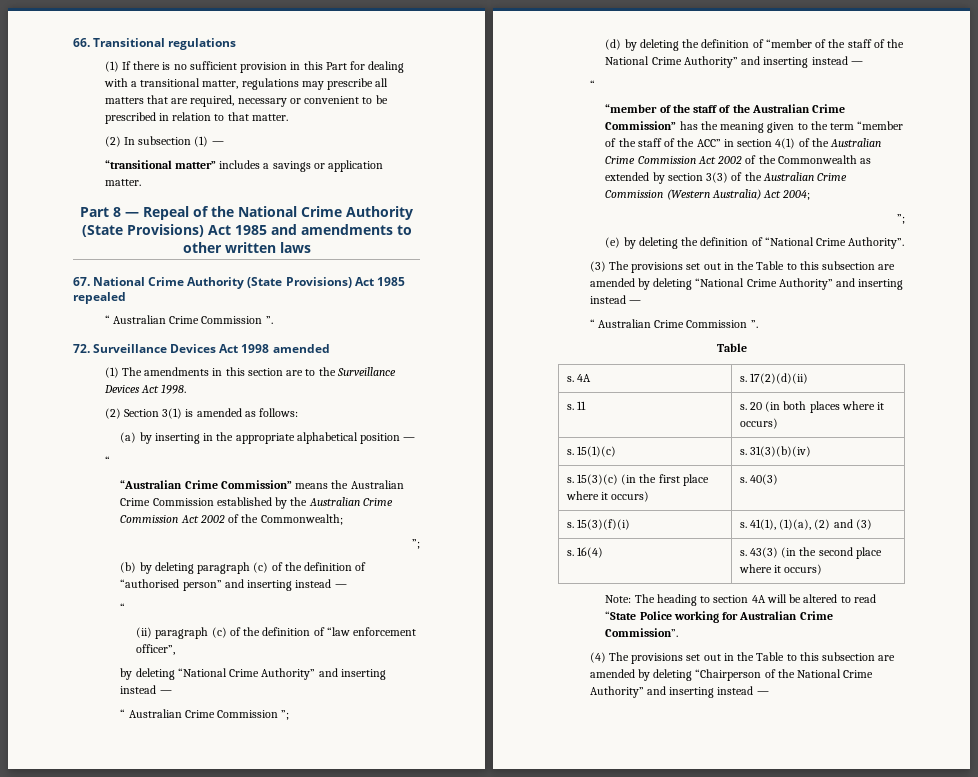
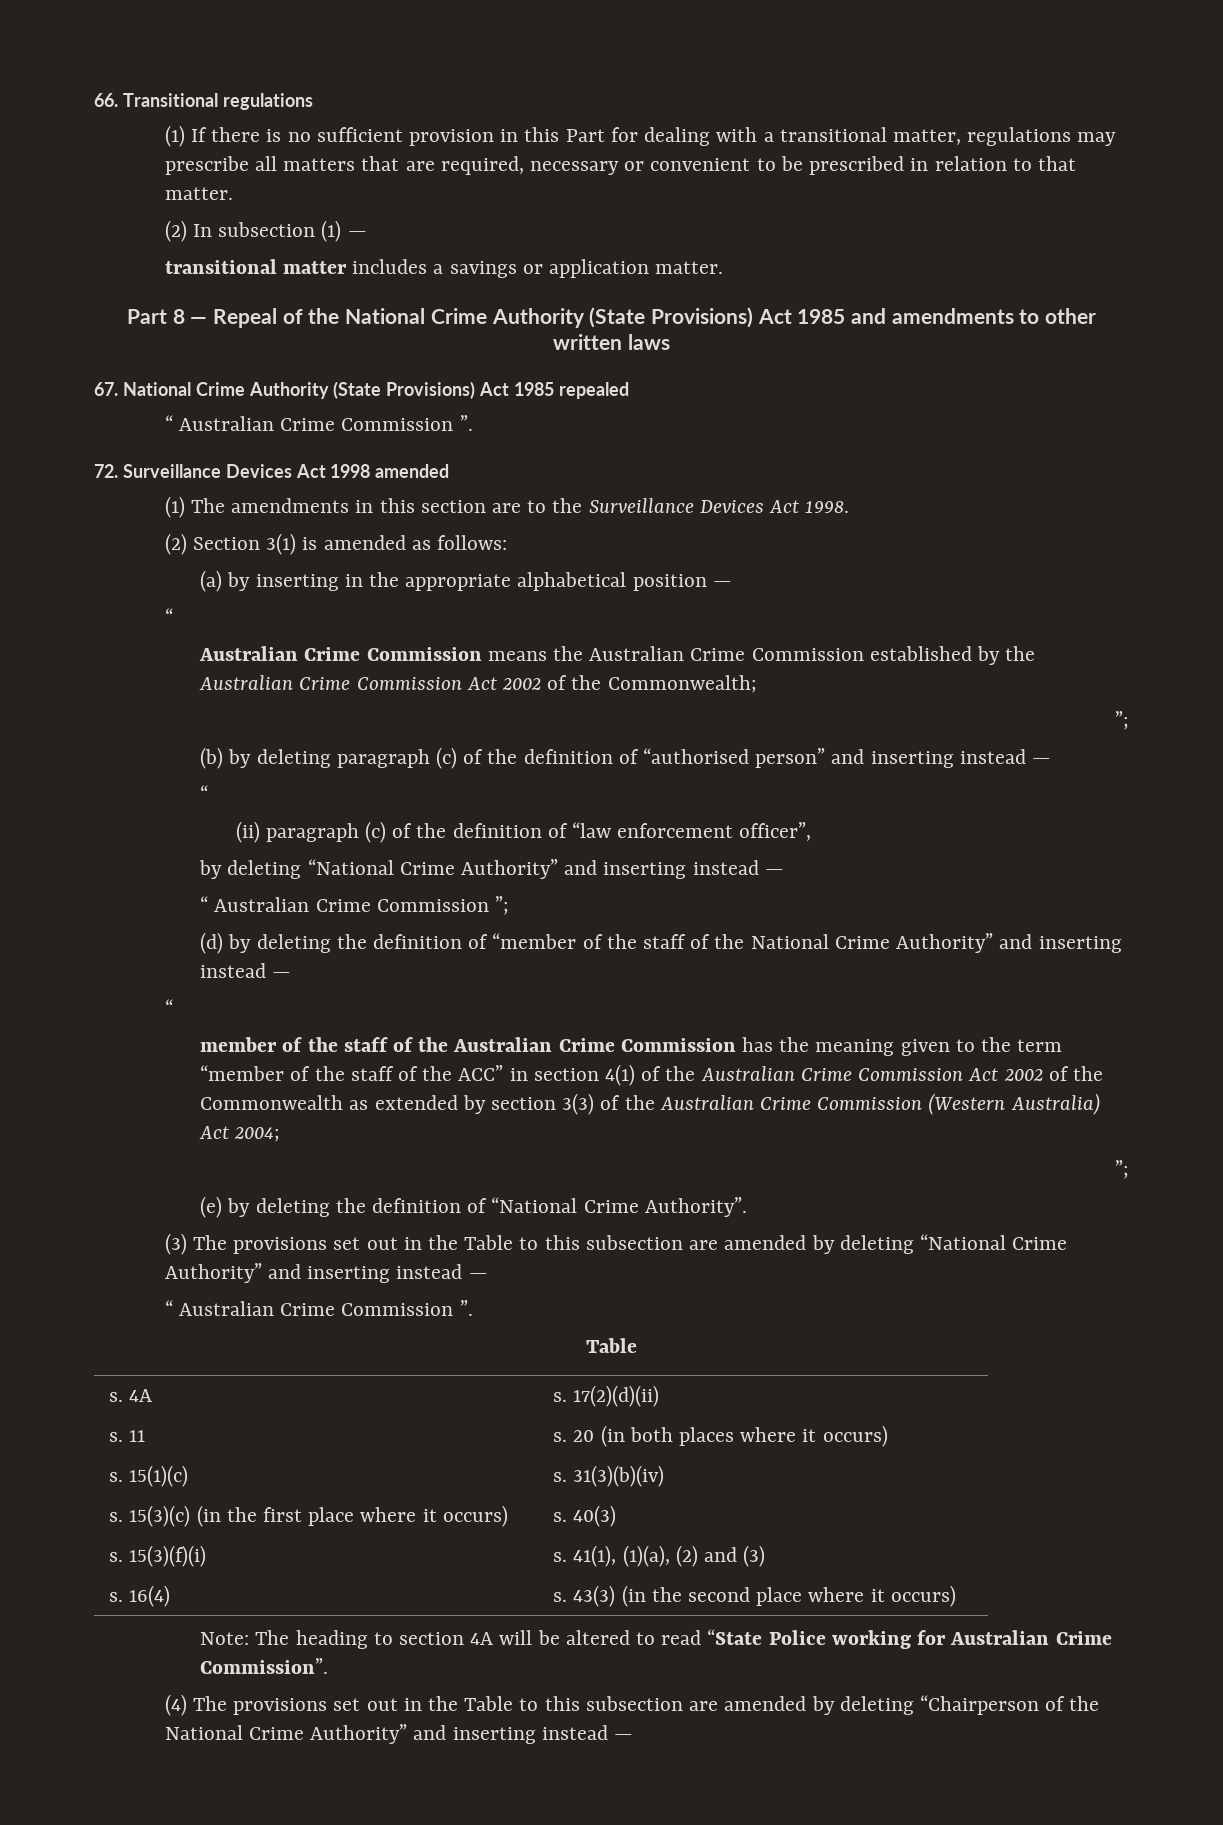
- “transitional matter” includes a savings or application matter.
+ transitional matter includes a savings or application matter.
- “Australian Crime Commission” means the Australian Crime Commission established by the Australian Crime Commission Act 2002 of the Commonwealth;
+ Australian Crime Commission means the Australian Crime Commission established by the Australian Crime Commission Act 2002 of the Commonwealth;
- “member of the staff of the Australian Crime Commission” has the meaning given to the term “member of the staff of the ACC” in section 4(1) of the Australian Crime Commission Act 2002 of the Commonwealth as extended by section 3(3) of the Australian Crime Commission (Western Australia) Act 2004;
+ member of the staff of the Australian Crime Commission has the meaning given to the term “member of the staff of the ACC” in section 4(1) of the Australian Crime Commission Act 2002 of the Commonwealth as extended by section 3(3) of the Australian Crime Commission (Western Australia) Act 2004;

